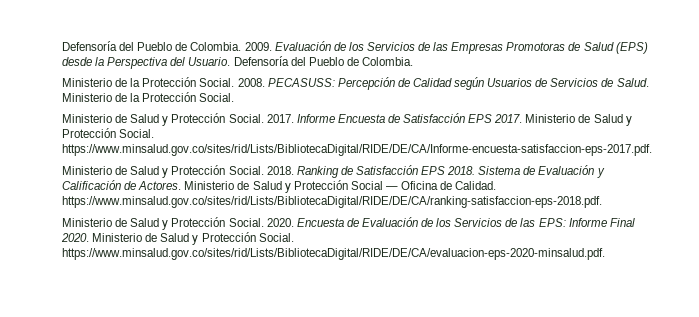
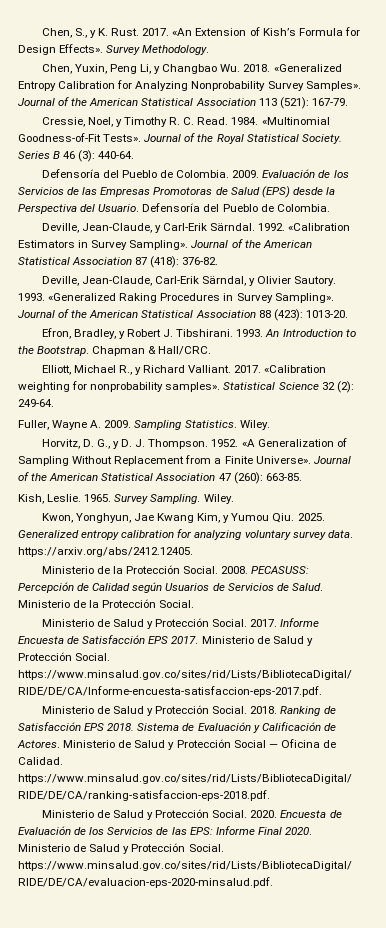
+ Chen, S., y K. Rust. 2017. «An Extension of Kish’s Formula for Design Effects». Survey Methodology.
+ Chen, Yuxin, Peng Li, y Changbao Wu. 2018. «Generalized Entropy Calibration for Analyzing Nonprobability Survey Samples». Journal of the American Statistical Association 113 (521): 167-79.
+ Cressie, Noel, y Timothy R. C. Read. 1984. «Multinomial Goodness-of-Fit Tests». Journal of the Royal Statistical Society. Series B 46 (3): 440-64.
+ Deville, Jean-Claude, y Carl-Erik Särndal. 1992. «Calibration Estimators in Survey Sampling». Journal of the American Statistical Association 87 (418): 376-82.
+ Deville, Jean-Claude, Carl-Erik Särndal, y Olivier Sautory. 1993. «Generalized Raking Procedures in Survey Sampling». Journal of the American Statistical Association 88 (423): 1013-20.
+ Efron, Bradley, y Robert J. Tibshirani. 1993. An Introduction to the Bootstrap. Chapman & Hall/CRC.
+ Elliott, Michael R., y Richard Valliant. 2017. «Calibration weighting for nonprobability samples». Statistical Science 32 (2): 249-64.
+ Fuller, Wayne A. 2009. Sampling Statistics. Wiley.
+ Horvitz, D. G., y D. J. Thompson. 1952. «A Generalization of Sampling Without Replacement from a Finite Universe». Journal of the American Statistical Association 47 (260): 663-85.
+ Kish, Leslie. 1965. Survey Sampling. Wiley.
+ Kwon, Yonghyun, Jae Kwang Kim, y Yumou Qiu. 2025. Generalized entropy calibration for analyzing voluntary survey data. https://arxiv.org/abs/2412.12405.

